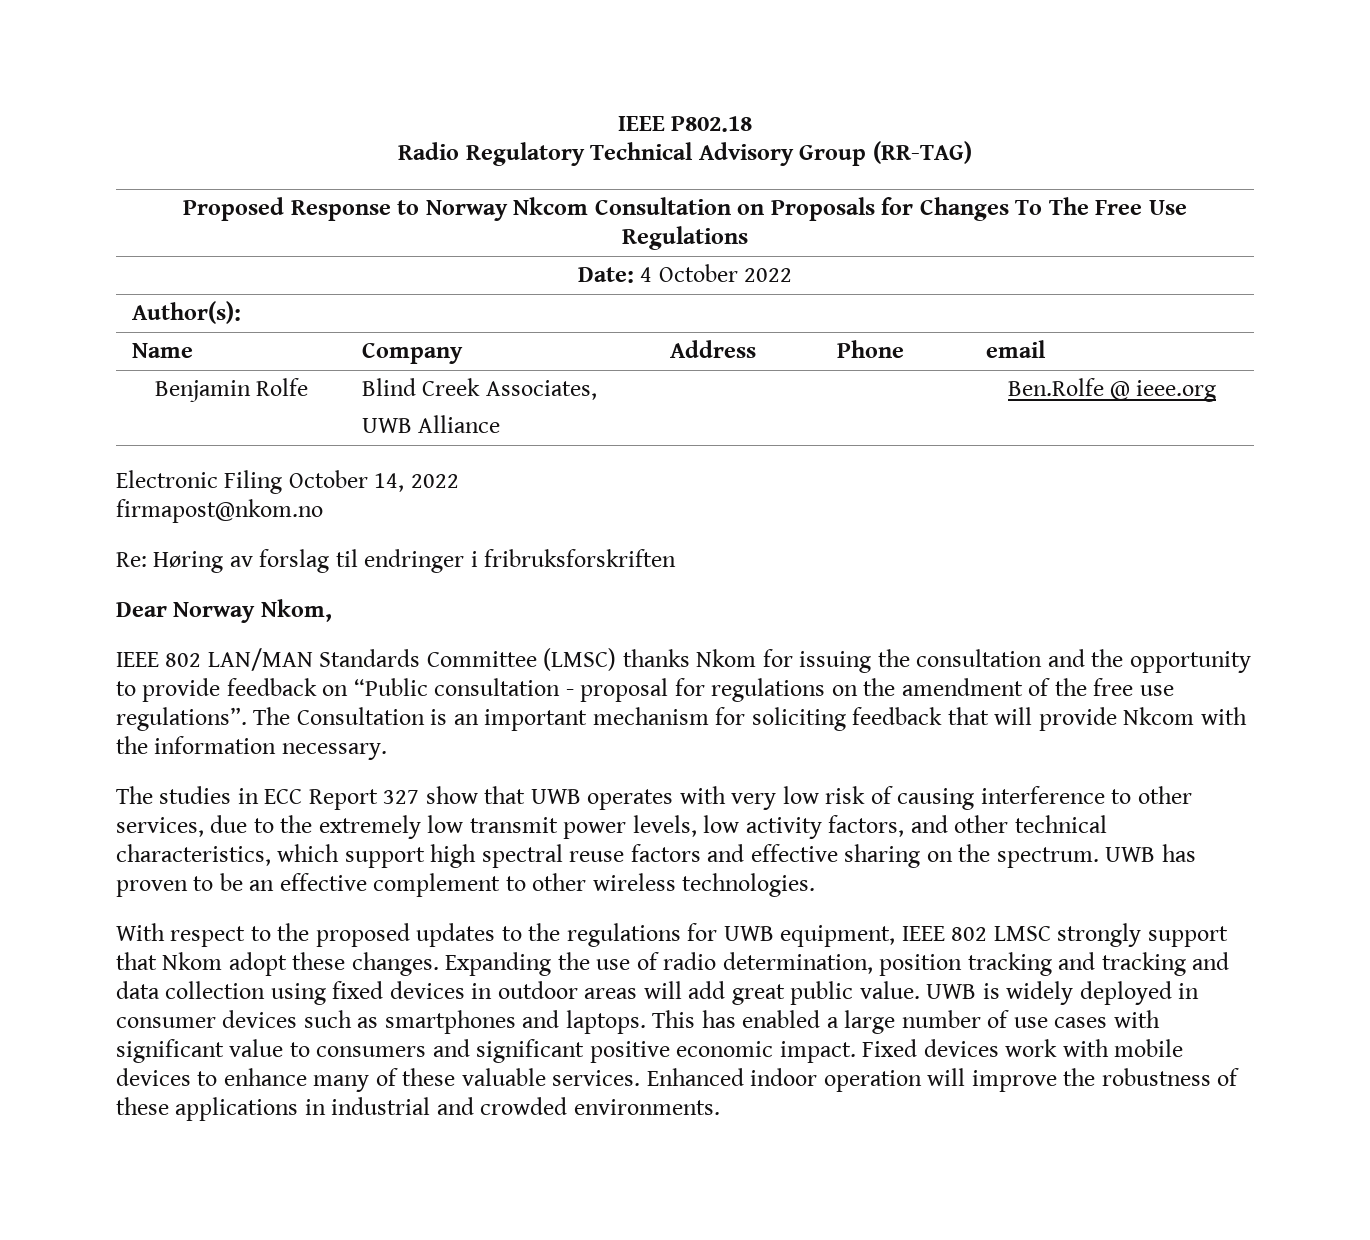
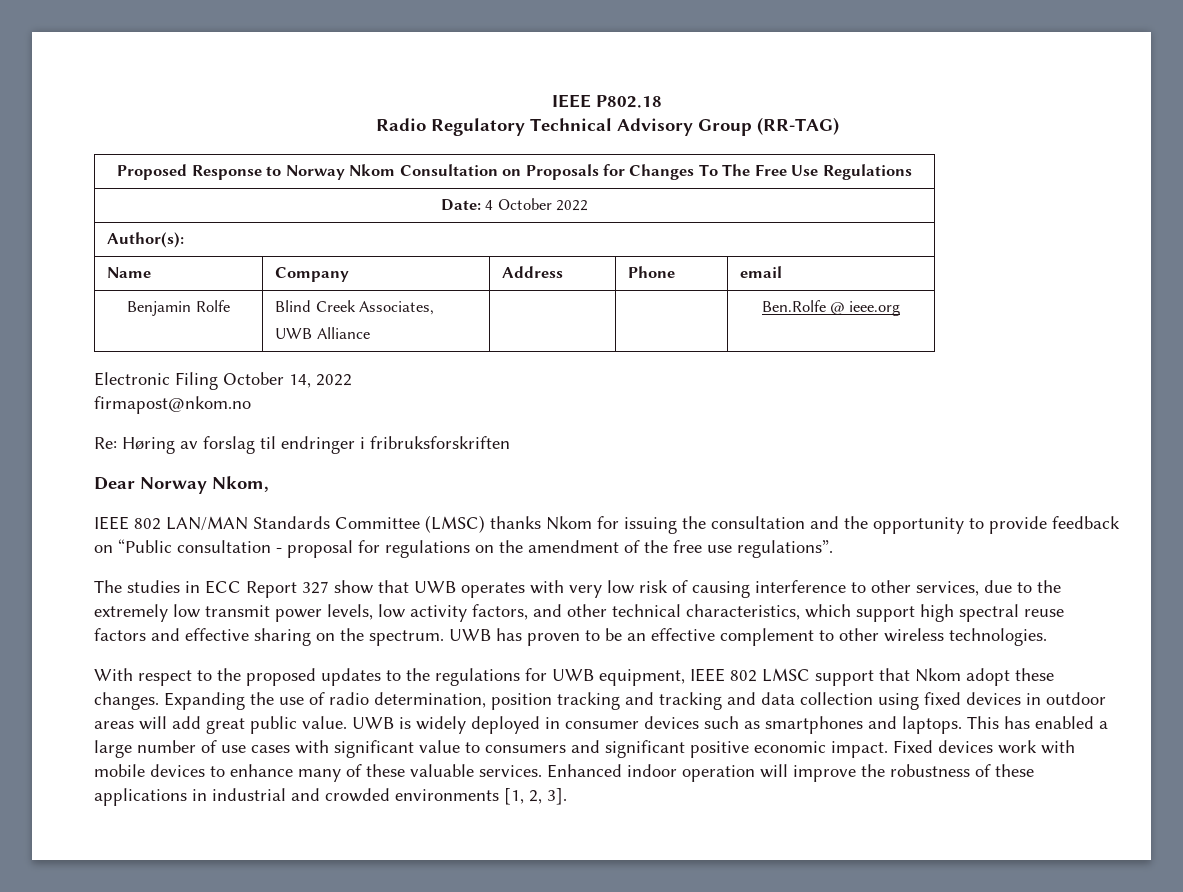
- Proposed Response to Norway Nkcom Consultation on Proposals for Changes To The Free Use Regulations
+ Proposed Response to Norway Nkom Consultation on Proposals for Changes To The Free Use Regulations
- The Consultation is an important mechanism for soliciting feedback that will provide Nkcom with the information necessary.
- With respect to the proposed updates to the regulations for UWB equipment, IEEE 802 LMSC strongly support that Nkom adopt these changes.
+ With respect to the proposed updates to the regulations for UWB equipment, IEEE 802 LMSC support that Nkom adopt these changes.
- Enhanced indoor operation will improve the robustness of these applications in industrial and crowded environments.
+ Enhanced indoor operation will improve the robustness of these applications in industrial and crowded environments [1, 2, 3].

